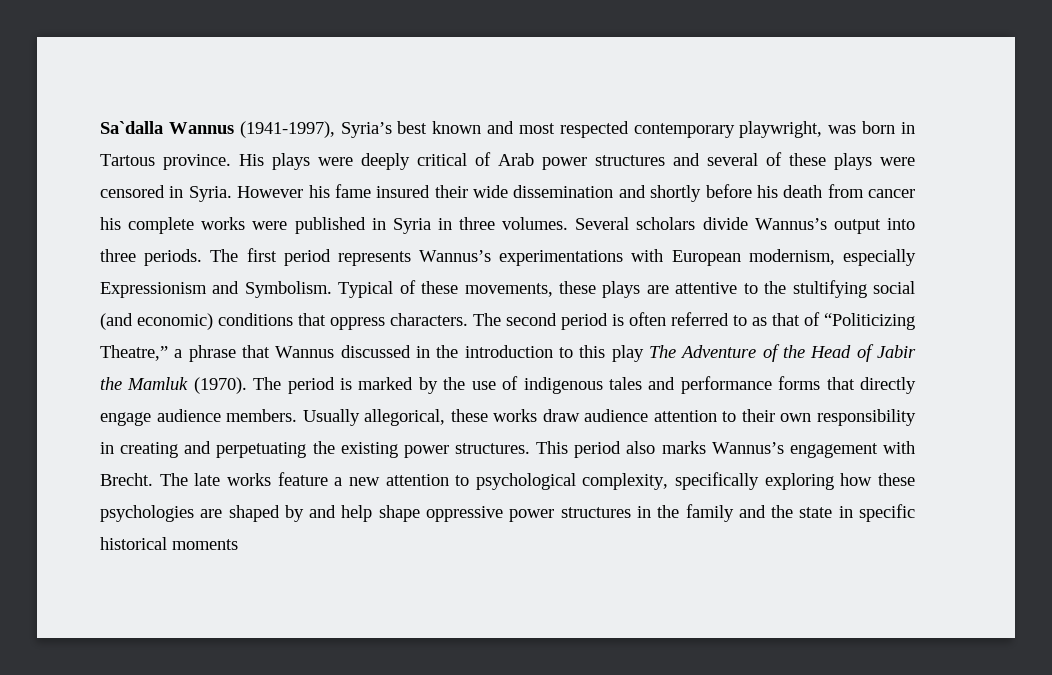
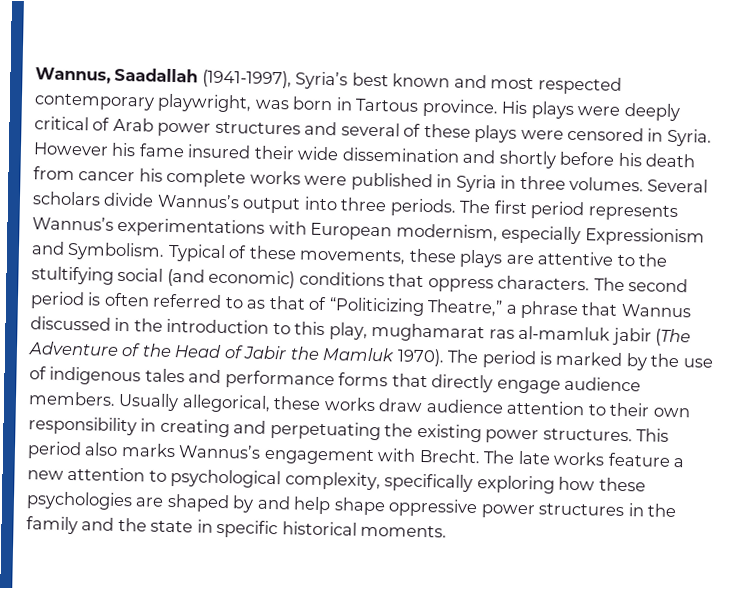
- Sa`dalla Wannus (1941-1997), Syria’s best known and most respected contemporary playwright, was born in Tartous province.
+ Wannus, Saadallah (1941-1997), Syria’s best known and most respected contemporary playwright, was born in Tartous province.
- The second period is often referred to as that of “Politicizing Theatre,” a phrase that Wannus discussed in the introduction to this play The Adventure of the Head of Jabir the Mamluk (1970).
+ The second period is often referred to as that of “Politicizing Theatre,” a phrase that Wannus discussed in the introduction to this play, mughamarat ras al-mamluk jabir (The Adventure of the Head of Jabir the Mamluk 1970).
- The late works feature a new attention to psychological complexity, specifically exploring how these psychologies are shaped by and help shape oppressive power structures in the family and the state in specific historical moments
+ The late works feature a new attention to psychological complexity, specifically exploring how these psychologies are shaped by and help shape oppressive power structures in the family and the state in specific historical moments.

